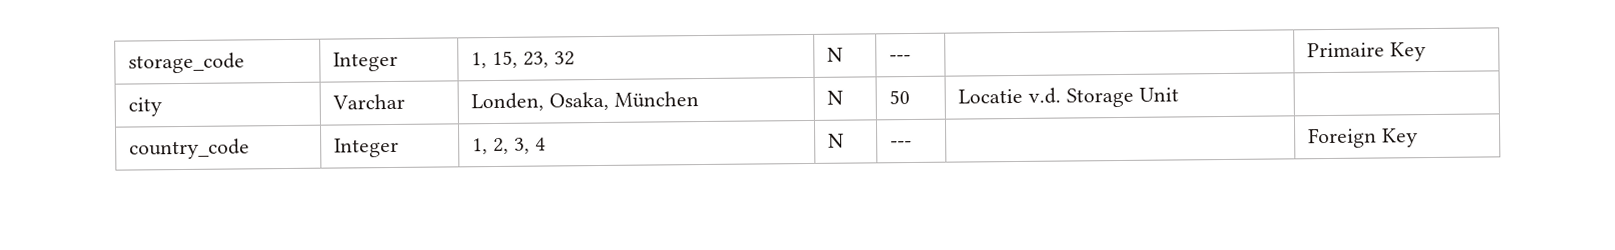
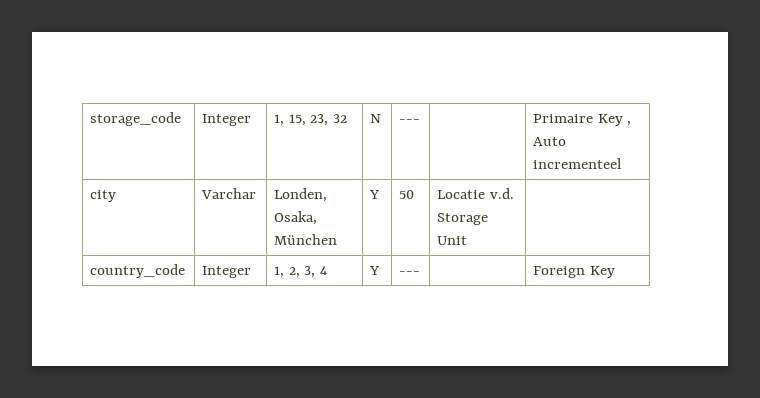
- storage_code | Integer | 1, 15, 23, 32 | N | --- | | Primaire Key
+ storage_code | Integer | 1, 15, 23, 32 | N | --- | | Primaire Key , Auto incrementeel
- city | Varchar | Londen, Osaka, München | N | 50 | Locatie v.d. Storage Unit |
+ city | Varchar | Londen, Osaka, München | Y | 50 | Locatie v.d. Storage Unit |
- country_code | Integer | 1, 2, 3, 4 | N | --- | | Foreign Key
+ country_code | Integer | 1, 2, 3, 4 | Y | --- | | Foreign Key

